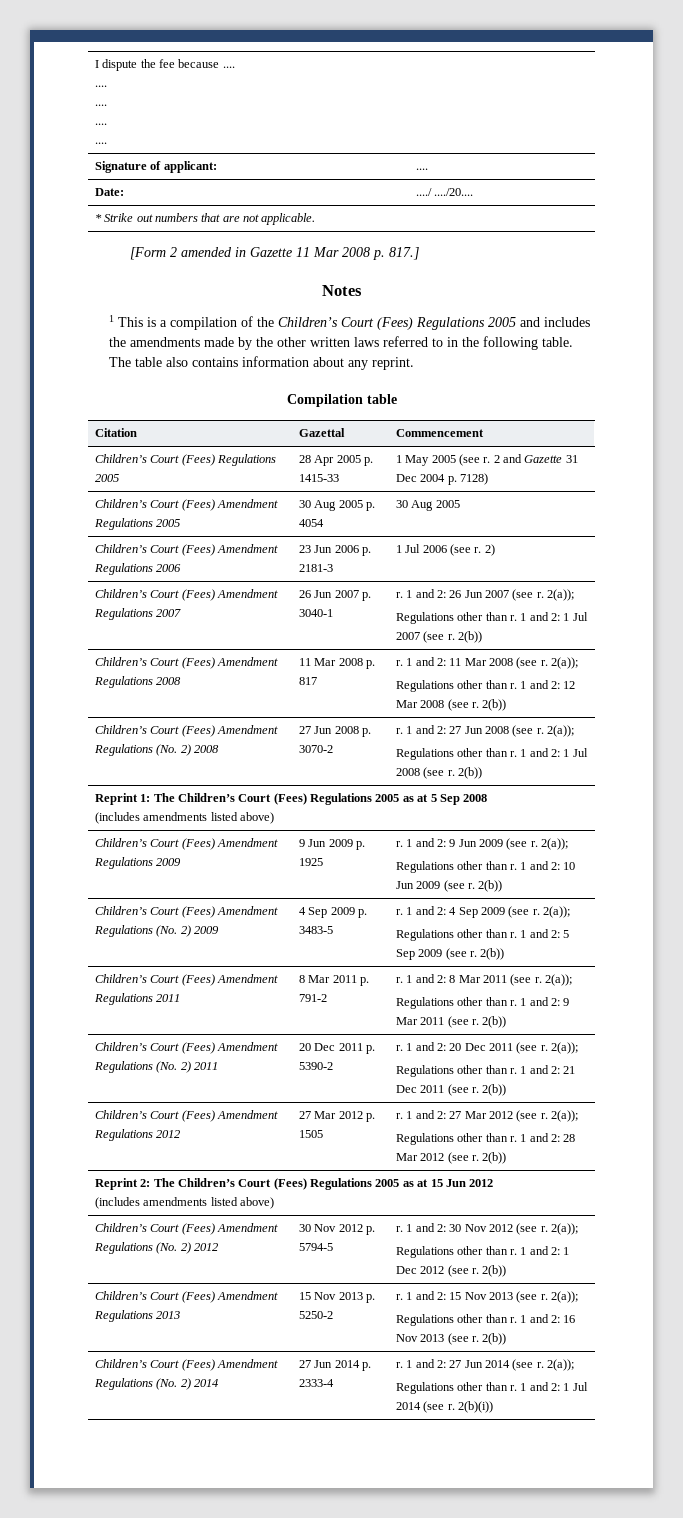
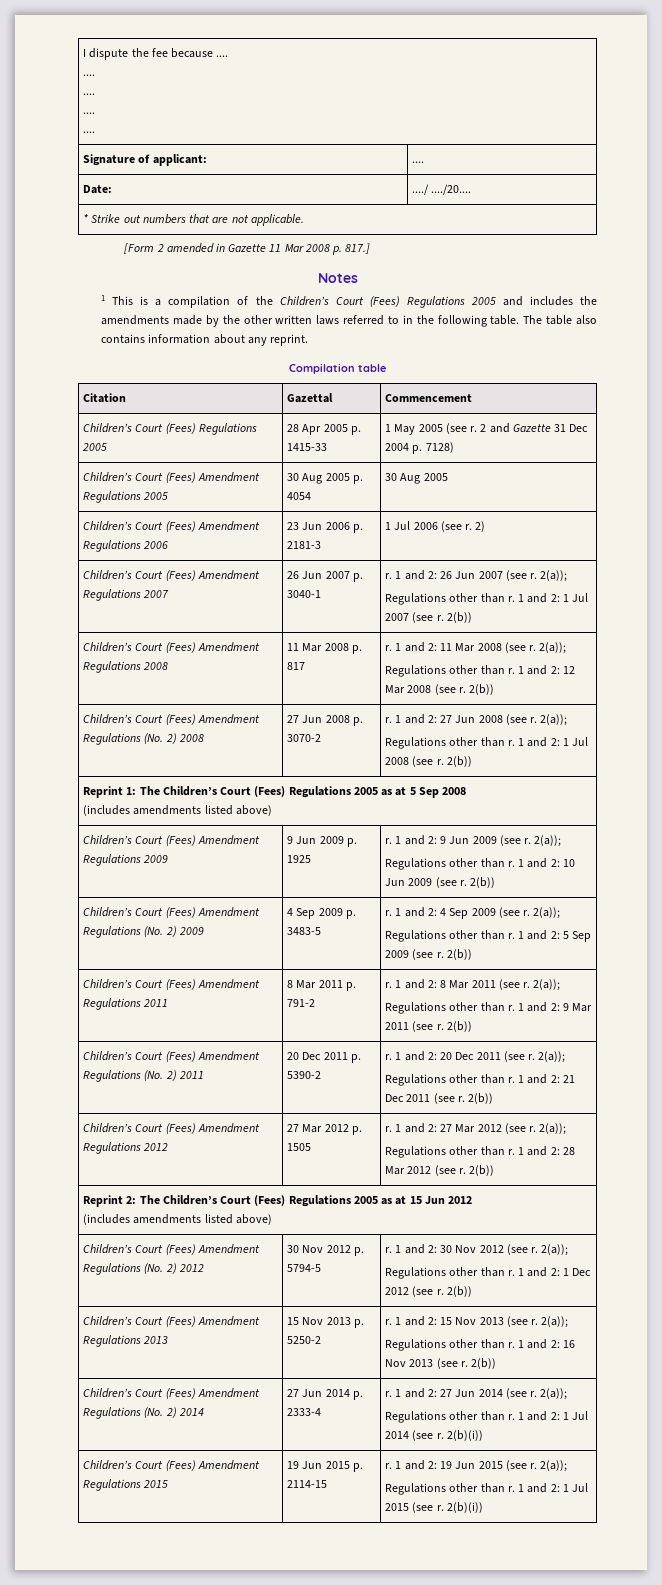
+ Children’s Court (Fees) Amendment Regulations 2015 | 19 Jun 2015 p. 2114-15 | r. 1 and 2: 19 Jun 2015 (see r. 2(a));
+ Regulations other than r. 1 and 2: 1 Jul 2015 (see r. 2(b)(i))

